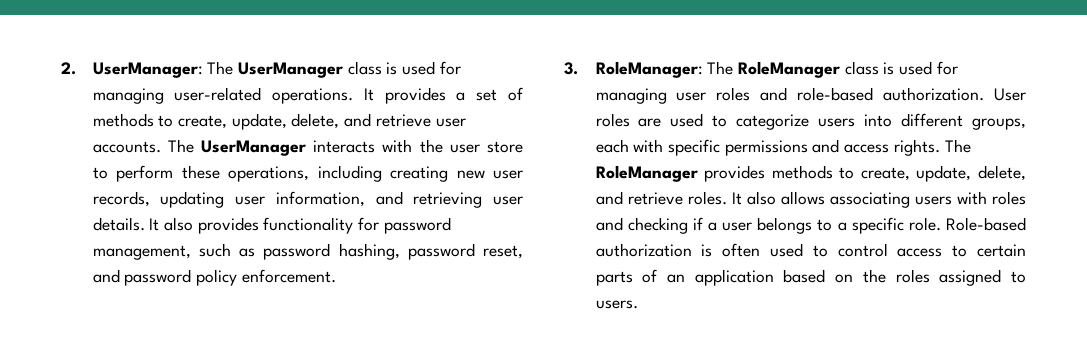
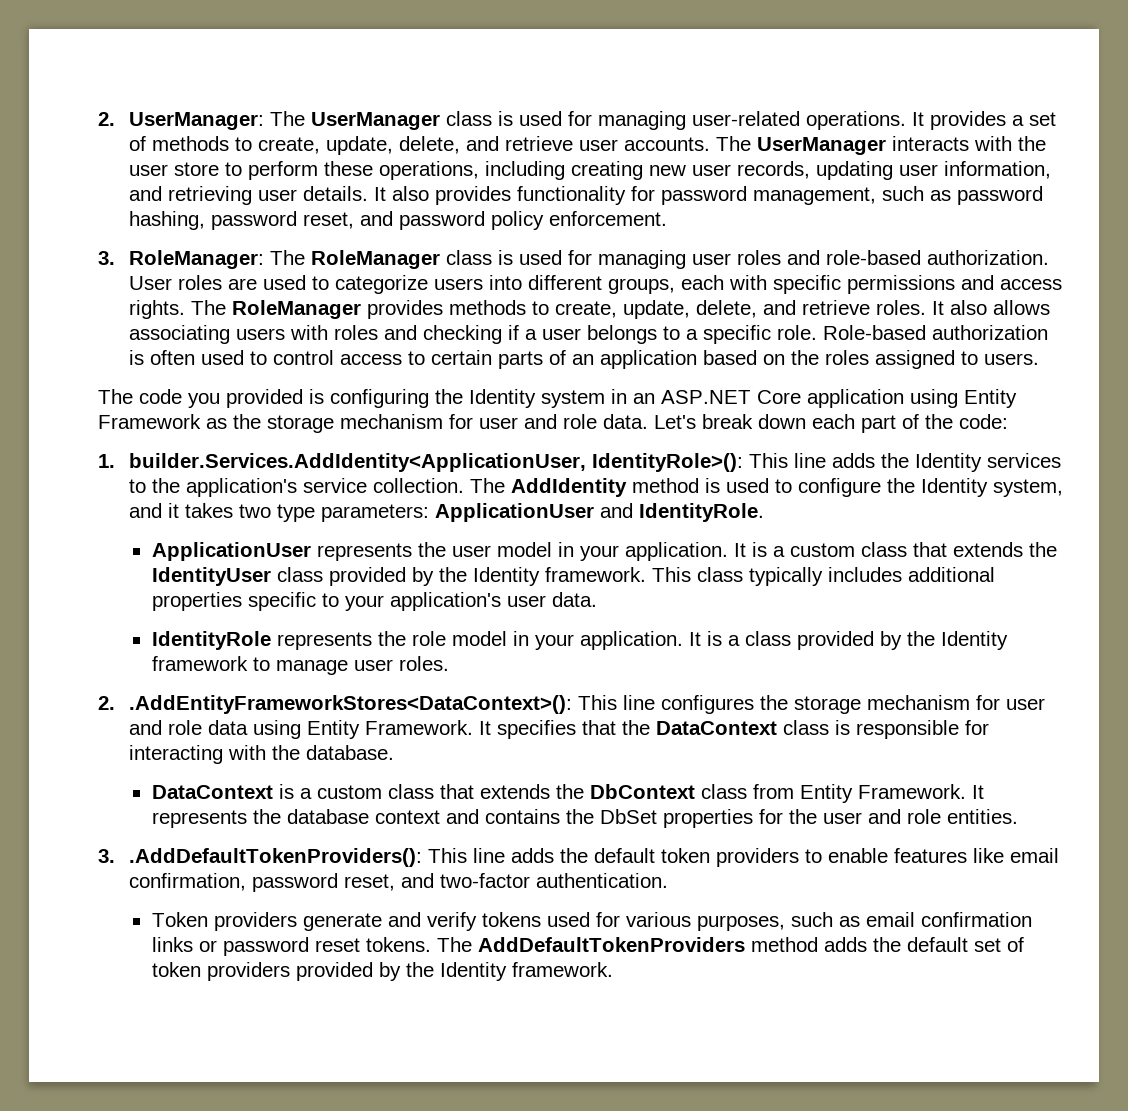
+ The code you provided is configuring the Identity system in an ASP.NET Core application using Entity Framework as the storage mechanism for user and role data. Let's break down each part of the code:
+ 1. builder.Services.AddIdentity<ApplicationUser, IdentityRole>(): This line adds the Identity services to the application's service collection. The AddIdentity method is used to configure the Identity system, and it takes two type parameters: ApplicationUser and IdentityRole.
+ ApplicationUser represents the user model in your application. It is a custom class that extends the IdentityUser class provided by the Identity framework. This class typically includes additional properties specific to your application's user data.
+ IdentityRole represents the role model in your application. It is a class provided by the Identity framework to manage user roles.
+ 2. .AddEntityFrameworkStores<DataContext>(): This line configures the storage mechanism for user and role data using Entity Framework. It specifies that the DataContext class is responsible for interacting with the database.
+ DataContext is a custom class that extends the DbContext class from Entity Framework. It represents the database context and contains the DbSet properties for the user and role entities.
+ 3. .AddDefaultTokenProviders(): This line adds the default token providers to enable features like email confirmation, password reset, and two-factor authentication.
+ Token providers generate and verify tokens used for various purposes, such as email confirmation links or password reset tokens. The AddDefaultTokenProviders method adds the default set of token providers provided by the Identity framework.

